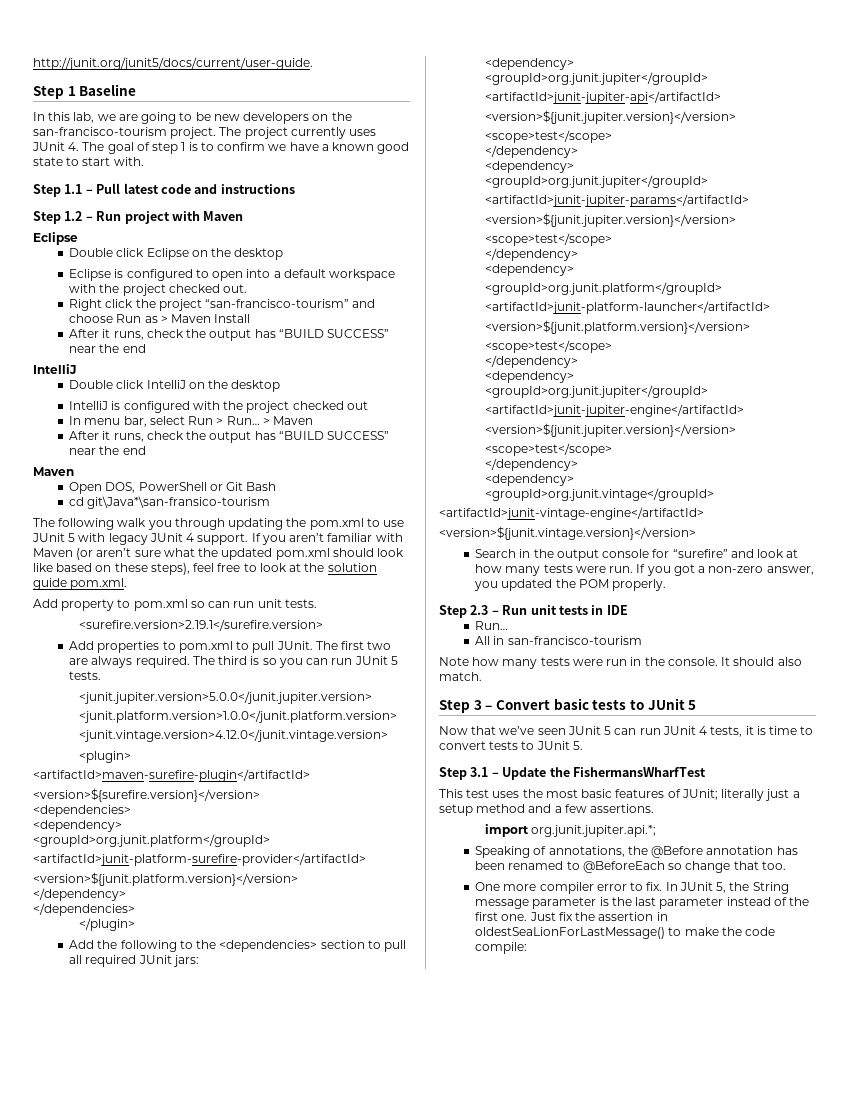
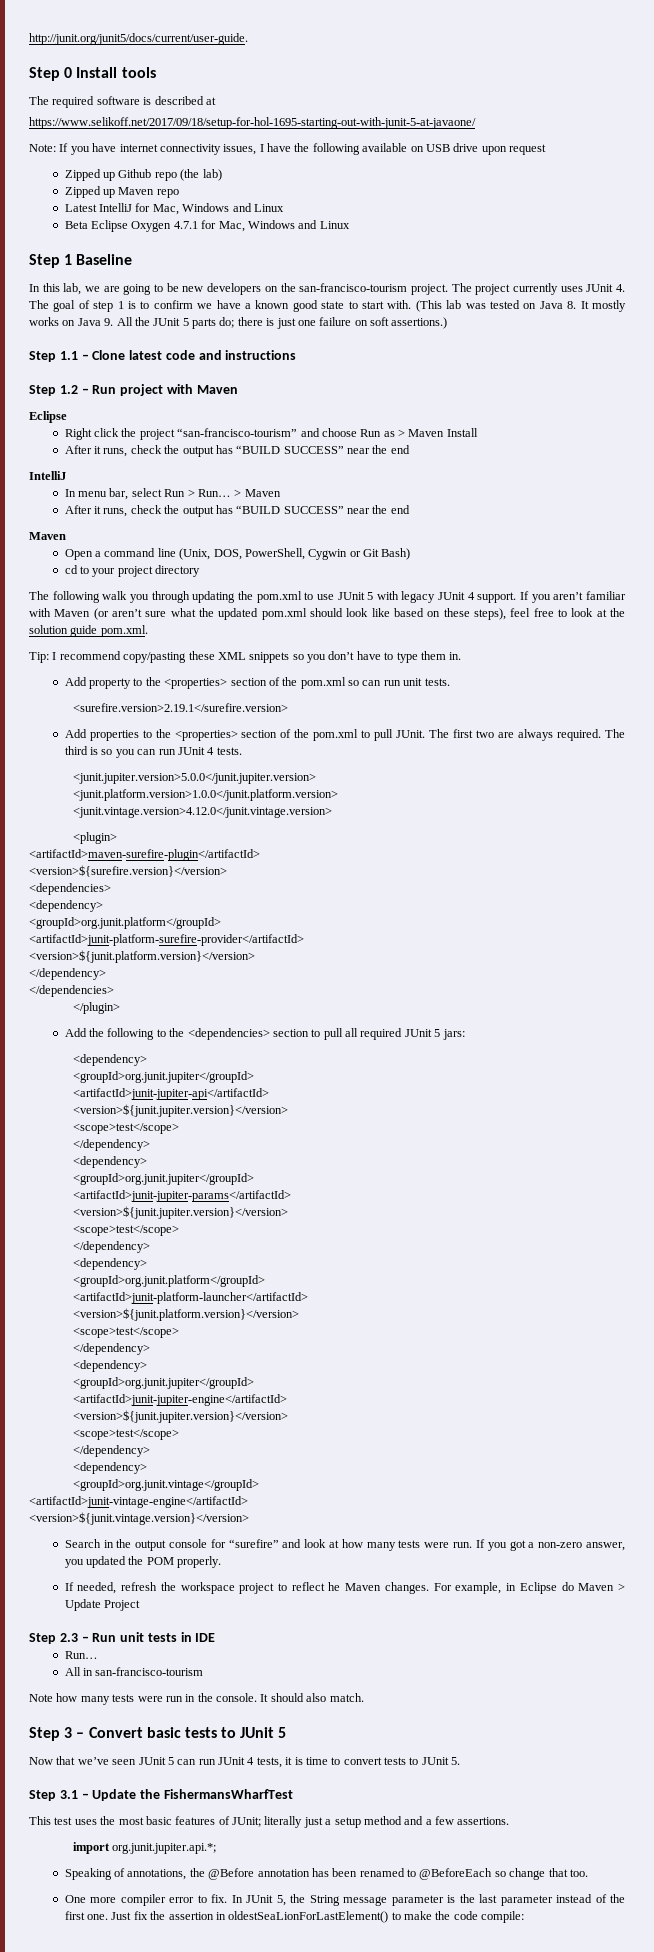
+ Step 0 Install tools
+ The required software is described at
+ https://www.selikoff.net/2017/09/18/setup-for-hol-1695-starting-out-with-junit-5-at-javaone/
+ Note: If you have internet connectivity issues, I have the following available on USB drive upon request
+ Zipped up Github repo (the lab)
+ Zipped up Maven repo
+ Latest IntelliJ for Mac, Windows and Linux
+ Beta Eclipse Oxygen 4.7.1 for Mac, Windows and Linux
+ (This lab was tested on Java 8. It mostly works on Java 9. All the JUnit 5 parts do; there is just one failure on soft assertions.)
- Step 1.1 – Pull latest code and instructions
+ Step 1.1 – Clone latest code and instructions
- Double click Eclipse on the desktop
- Eclipse is configured to open into a default workspace with the project checked out.
- Double click IntelliJ on the desktop
- IntelliJ is configured with the project checked out
- Open DOS, PowerShell or Git Bash
+ Open a command line (Unix, DOS, PowerShell, Cygwin or Git Bash)
- cd git\Java*\san-fransico-tourism
+ cd to your project directory
- Add property to pom.xml so can run unit tests.
+ Tip: I recommend copy/pasting these XML snippets so you don’t have to type them in.
+ Add property to the <properties> section of the pom.xml so can run unit tests.
- Add properties to pom.xml to pull JUnit.
+ Add properties to the <properties> section of the pom.xml to pull JUnit.
- The third is so you can run JUnit 5 tests.
+ The third is so you can run JUnit 4 tests.
- Add the following to the <dependencies> section to pull all required JUnit jars:
+ Add the following to the <dependencies> section to pull all required JUnit 5 jars:
+ If needed, refresh the workspace project to reflect he Maven changes. For example, in Eclipse do Maven > Update Project
- Just fix the assertion in oldestSeaLionForLastMessage() to make the code compile:
+ Just fix the assertion in oldestSeaLionForLastElement() to make the code compile:

